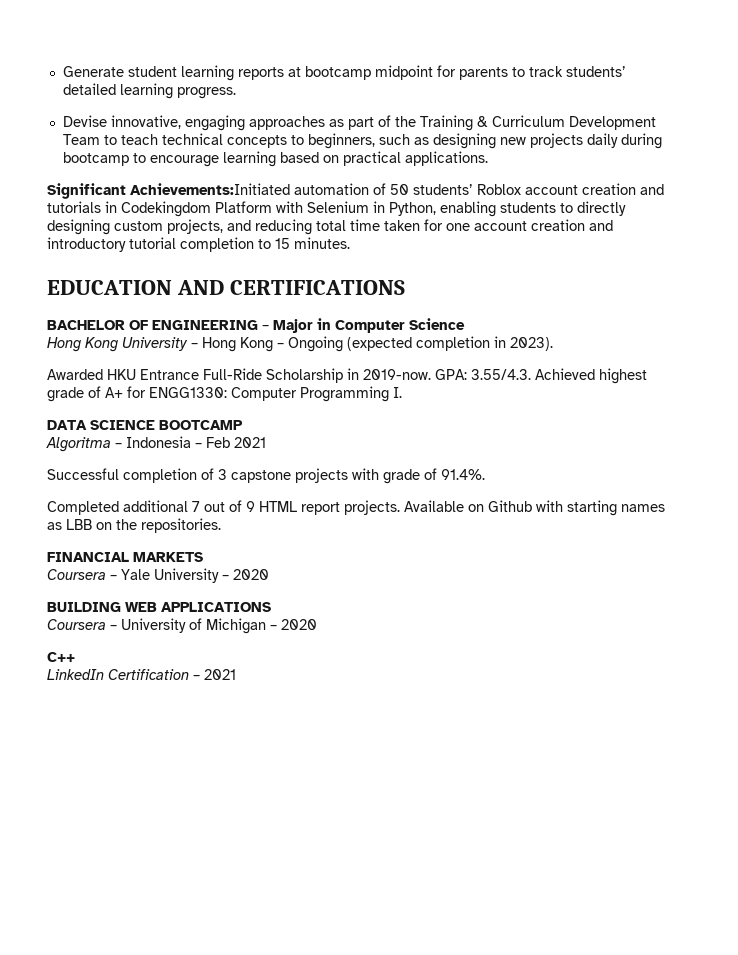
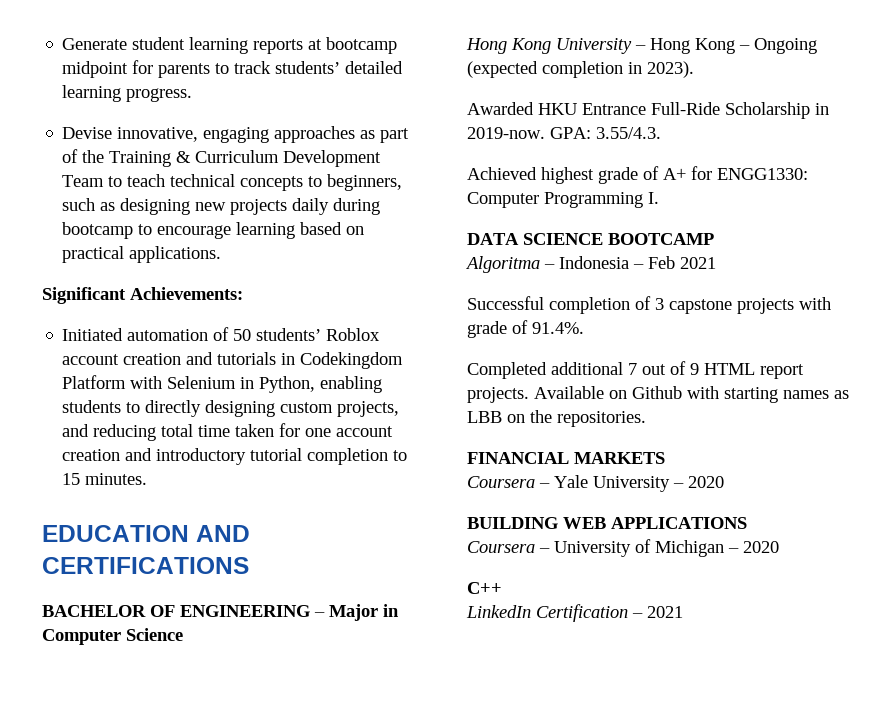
- Significant Achievements:Initiated automation of 50 students’ Roblox account creation and tutorials in Codekingdom Platform with Selenium in Python, enabling students to directly designing custom projects, and reducing total time taken for one account creation and introductory tutorial completion to 15 minutes.
+ Significant Achievements:
+ Initiated automation of 50 students’ Roblox account creation and tutorials in Codekingdom Platform with Selenium in Python, enabling students to directly designing custom projects, and reducing total time taken for one account creation and introductory tutorial completion to 15 minutes.
- GPA: 3.55/4.3. Achieved highest grade of A+ for ENGG1330: Computer Programming I.
+ GPA: 3.55/4.3.
+ Achieved highest grade of A+ for ENGG1330: Computer Programming I.

